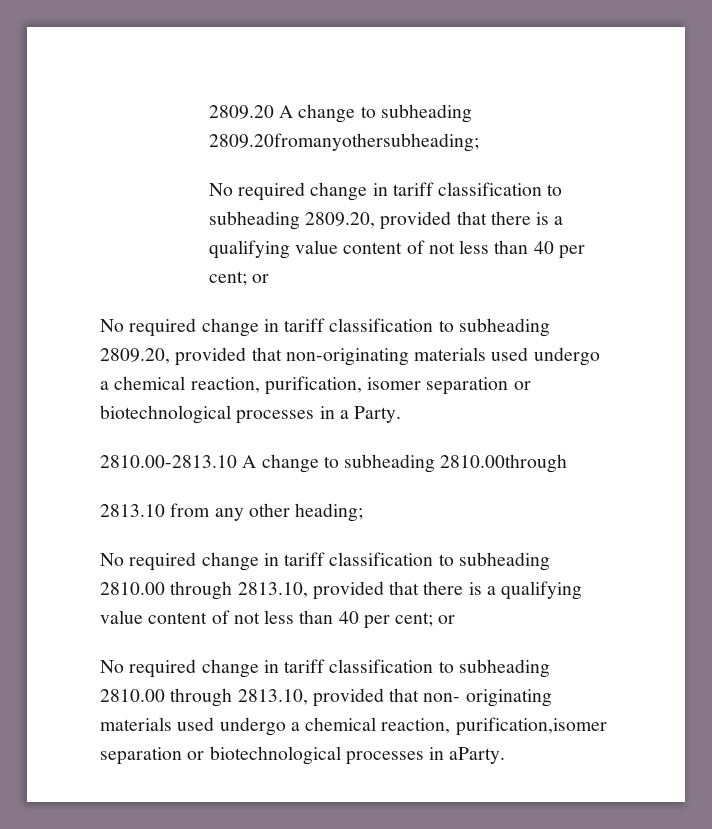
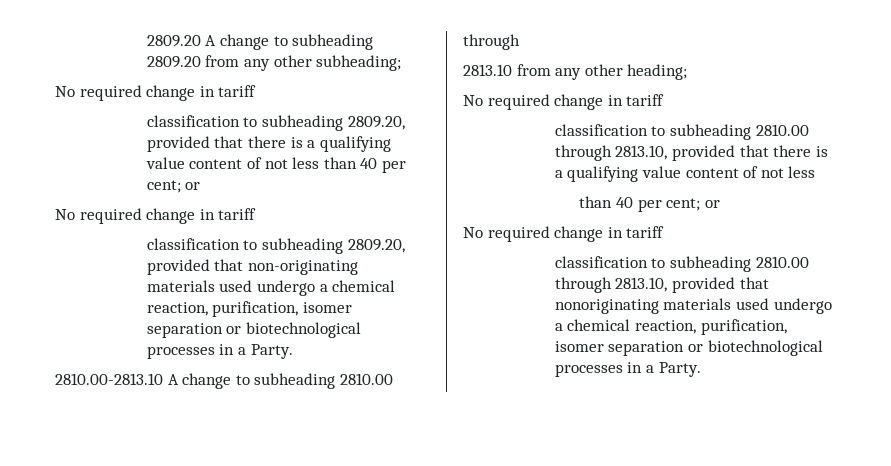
- 2809.20 A change to subheading 2809.20fromanyothersubheading;
- No required change in tariff classification to subheading 2809.20, provided that there is a qualifying value content of not less than 40 per cent; or
- No required change in tariff classification to subheading 2809.20, provided that non-originating materials used undergo a chemical reaction, purification, isomer separation or biotechnological processes in a Party.
+ 2809.20 A change to subheading 2809.20 from any other subheading;
+ No required change in tariff
+ classification to subheading 2809.20, provided that there is a qualifying value content of not less than 40 per cent; or
+ No required change in tariff
+ classification to subheading 2809.20, provided that non-originating materials used undergo a chemical reaction, purification, isomer separation or biotechnological processes in a Party.
- 2810.00-2813.10 A change to subheading 2810.00through
+ 2810.00-2813.10 A change to subheading 2810.00 through
  2813.10 from any other heading;
- No required change in tariff classification to subheading 2810.00 through 2813.10, provided that there is a qualifying value content of not less than 40 per cent; or
- No required change in tariff classification to subheading 2810.00 through 2813.10, provided that non- originating materials used undergo a chemical reaction, purification,isomer separation or biotechnological processes in aParty.
+ No required change in tariff
+ classification to subheading 2810.00 through 2813.10, provided that there is a qualifying value content of not less
+ than 40 per cent; or
+ No required change in tariff
+ classification to subheading 2810.00 through 2813.10, provided that nonoriginating materials used undergo a chemical reaction, purification, isomer separation or biotechnological processes in a Party.

